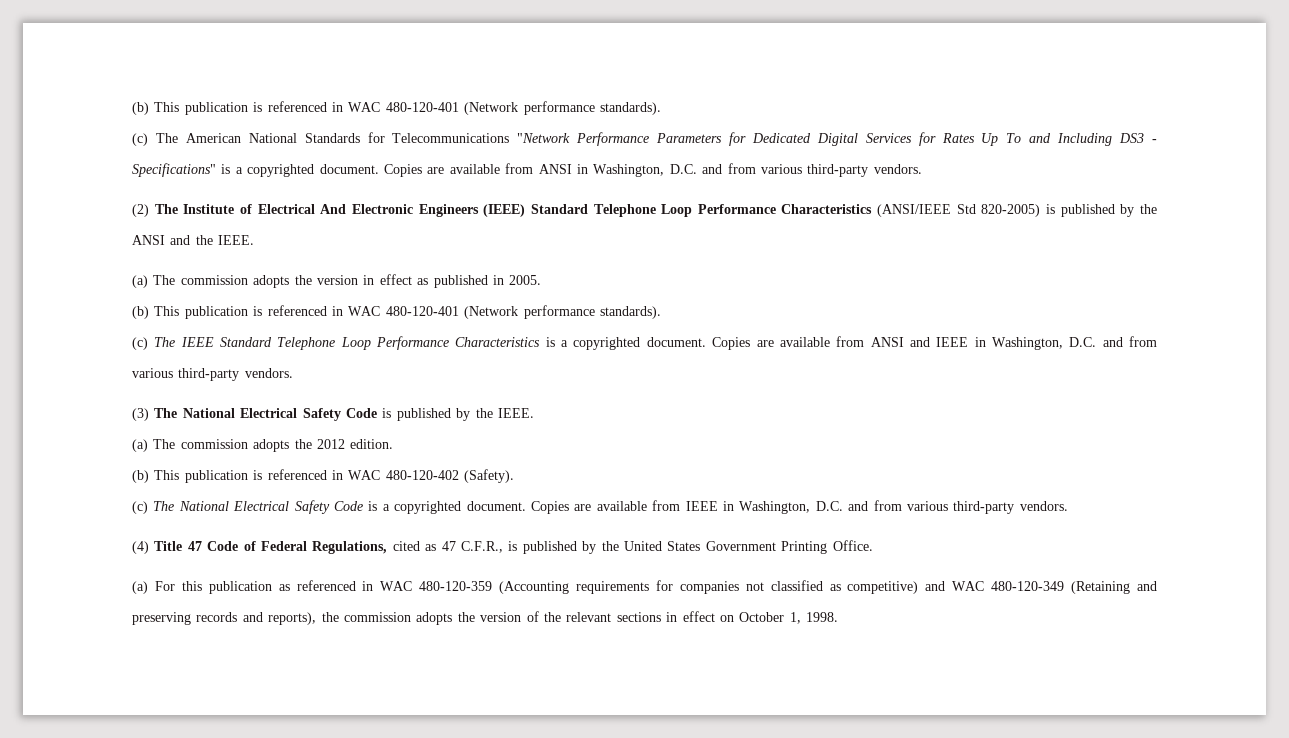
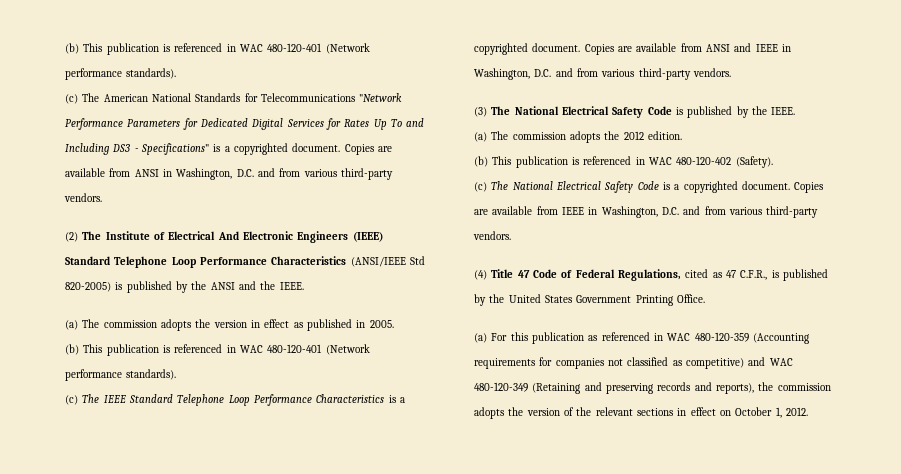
- (a) For this publication as referenced in WAC 480-120-359 (Accounting requirements for companies not classified as competitive) and WAC 480-120-349 (Retaining and preserving records and reports), the commission adopts the version of the relevant sections in effect on October 1, 1998.
+ (a) For this publication as referenced in WAC 480-120-359 (Accounting requirements for companies not classified as competitive) and WAC 480-120-349 (Retaining and preserving records and reports), the commission adopts the version of the relevant sections in effect on October 1, 2012.

